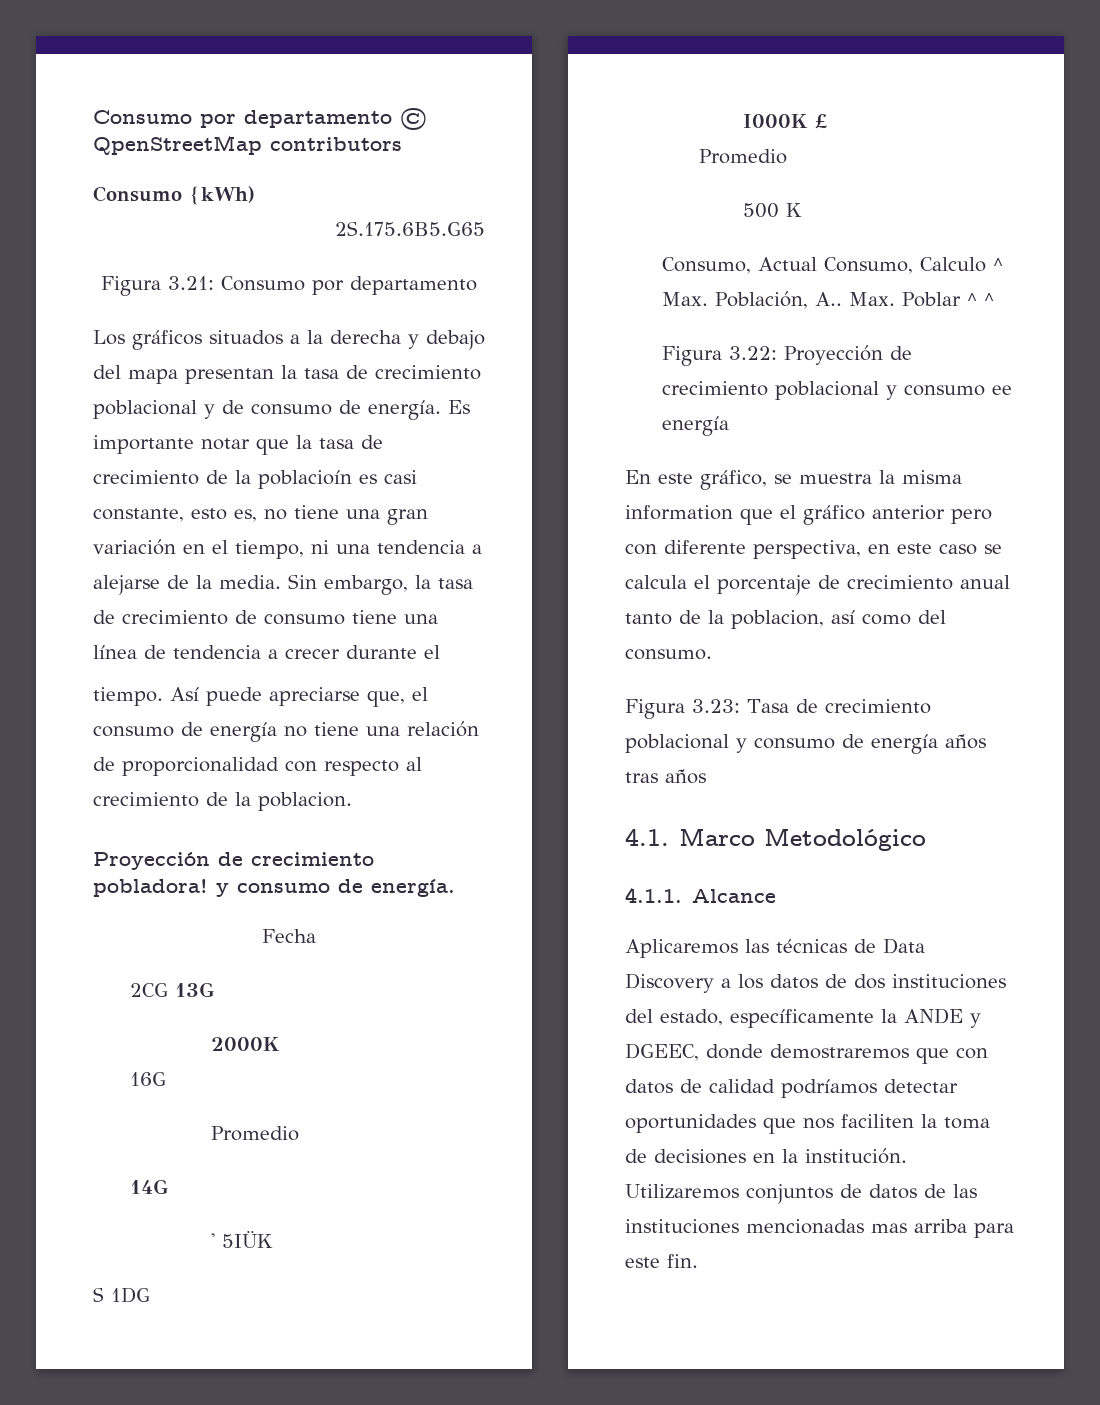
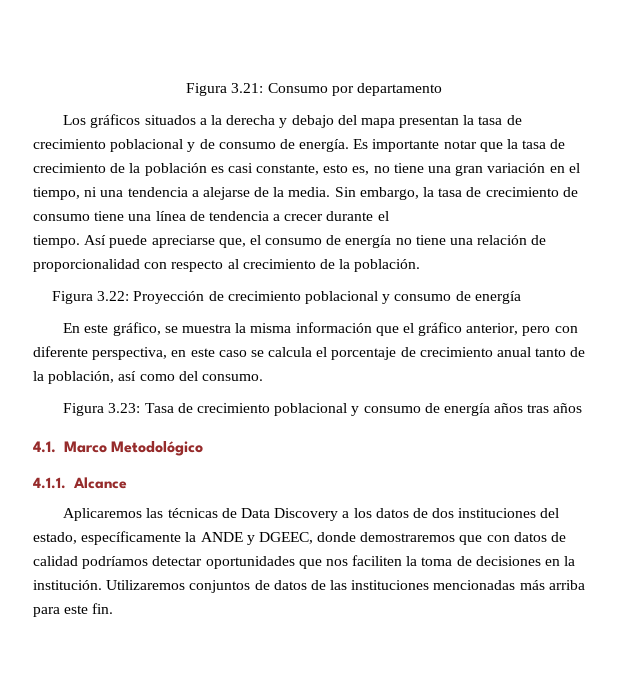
- Consumo por departamento © QpenStreetMap contributors
- Consumo {kWh)
- 2S.175.6B5.G65
- Es importante notar que la tasa de crecimiento de la poblacioín es casi constante, esto es, no tiene una gran variación en el tiempo, ni una tendencia a alejarse de la media.
+ Es importante notar que la tasa de crecimiento de la población es casi constante, esto es, no tiene una gran variación en el tiempo, ni una tendencia a alejarse de la media.
- Así puede apreciarse que, el consumo de energía no tiene una relación de proporcionalidad con respecto al crecimiento de la poblacion.
- Proyección de crecimiento pobladora! y consumo de energía.
- Fecha
- 2CG 13G
- 2000K
- 16G
- Promedio
- 14G
- ' 5IÜK
- S 1DG
- I000K £
- Promedio
- 500 K
- Consumo, Actual Consumo, Calculo ^ Max. Población, A.. Max. Poblar ^ ^
+ Así puede apreciarse que, el consumo de energía no tiene una relación de proporcionalidad con respecto al crecimiento de la población.
- Figura 3.22: Proyección de crecimiento poblacional y consumo ee energía
+ Figura 3.22: Proyección de crecimiento poblacional y consumo de energía
- En este gráfico, se muestra la misma information que el gráfico anterior pero con diferente perspectiva, en este caso se calcula el porcentaje de crecimiento anual tanto de la poblacion, así como del consumo.
+ En este gráfico, se muestra la misma información que el gráfico anterior, pero con diferente perspectiva, en este caso se calcula el porcentaje de crecimiento anual tanto de la población, así como del consumo.
- Utilizaremos conjuntos de datos de las instituciones mencionadas mas arriba para este fin.
+ Utilizaremos conjuntos de datos de las instituciones mencionadas más arriba para este fin.

